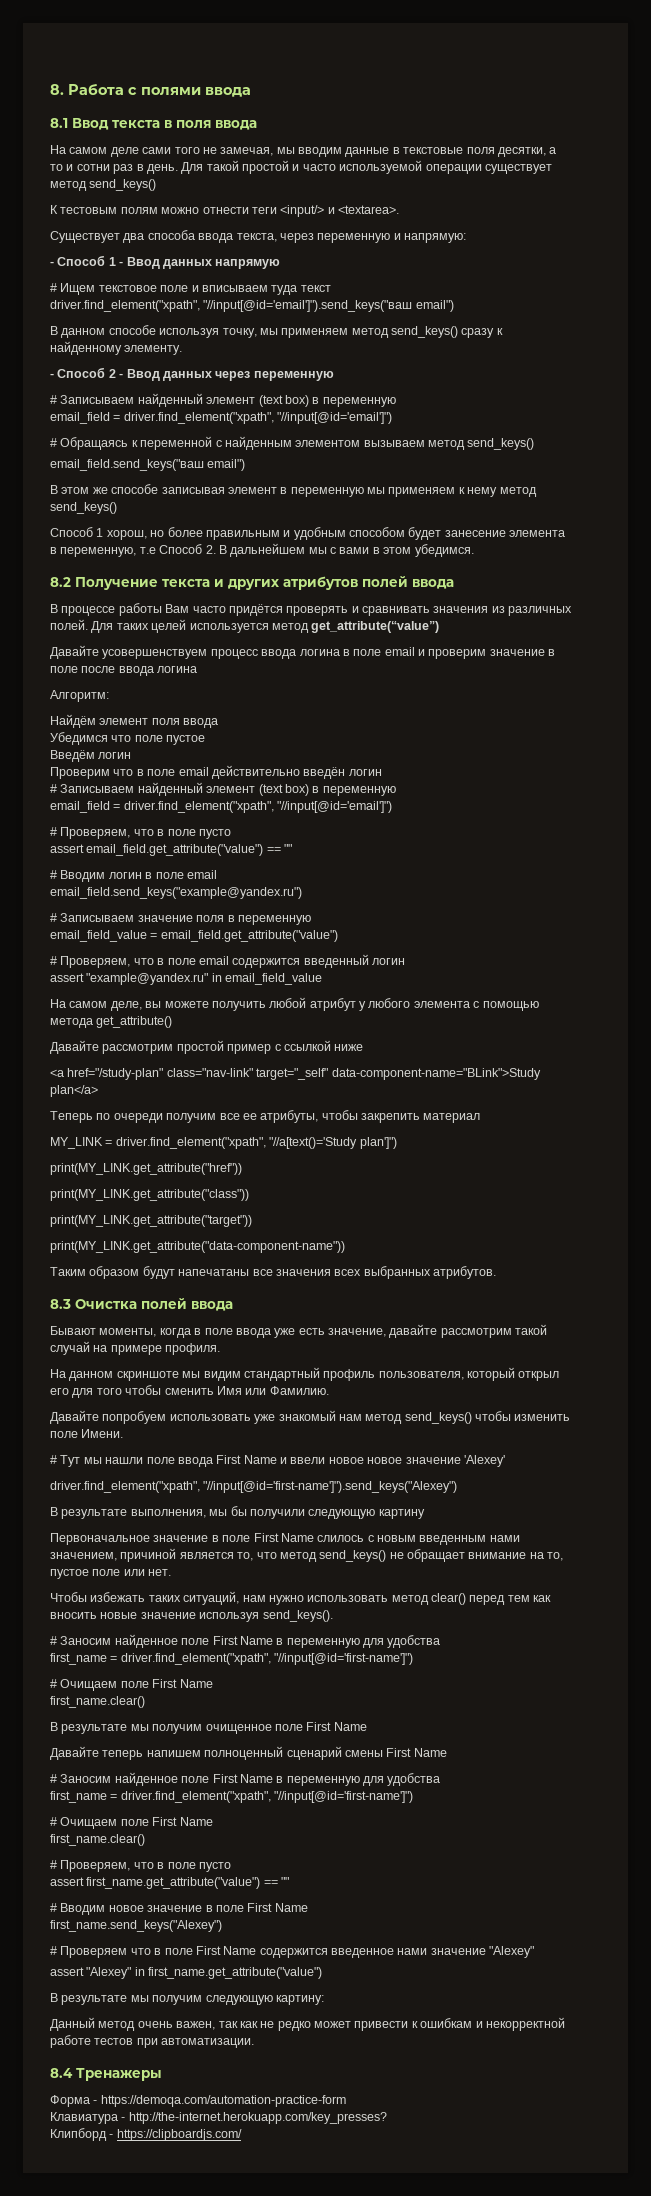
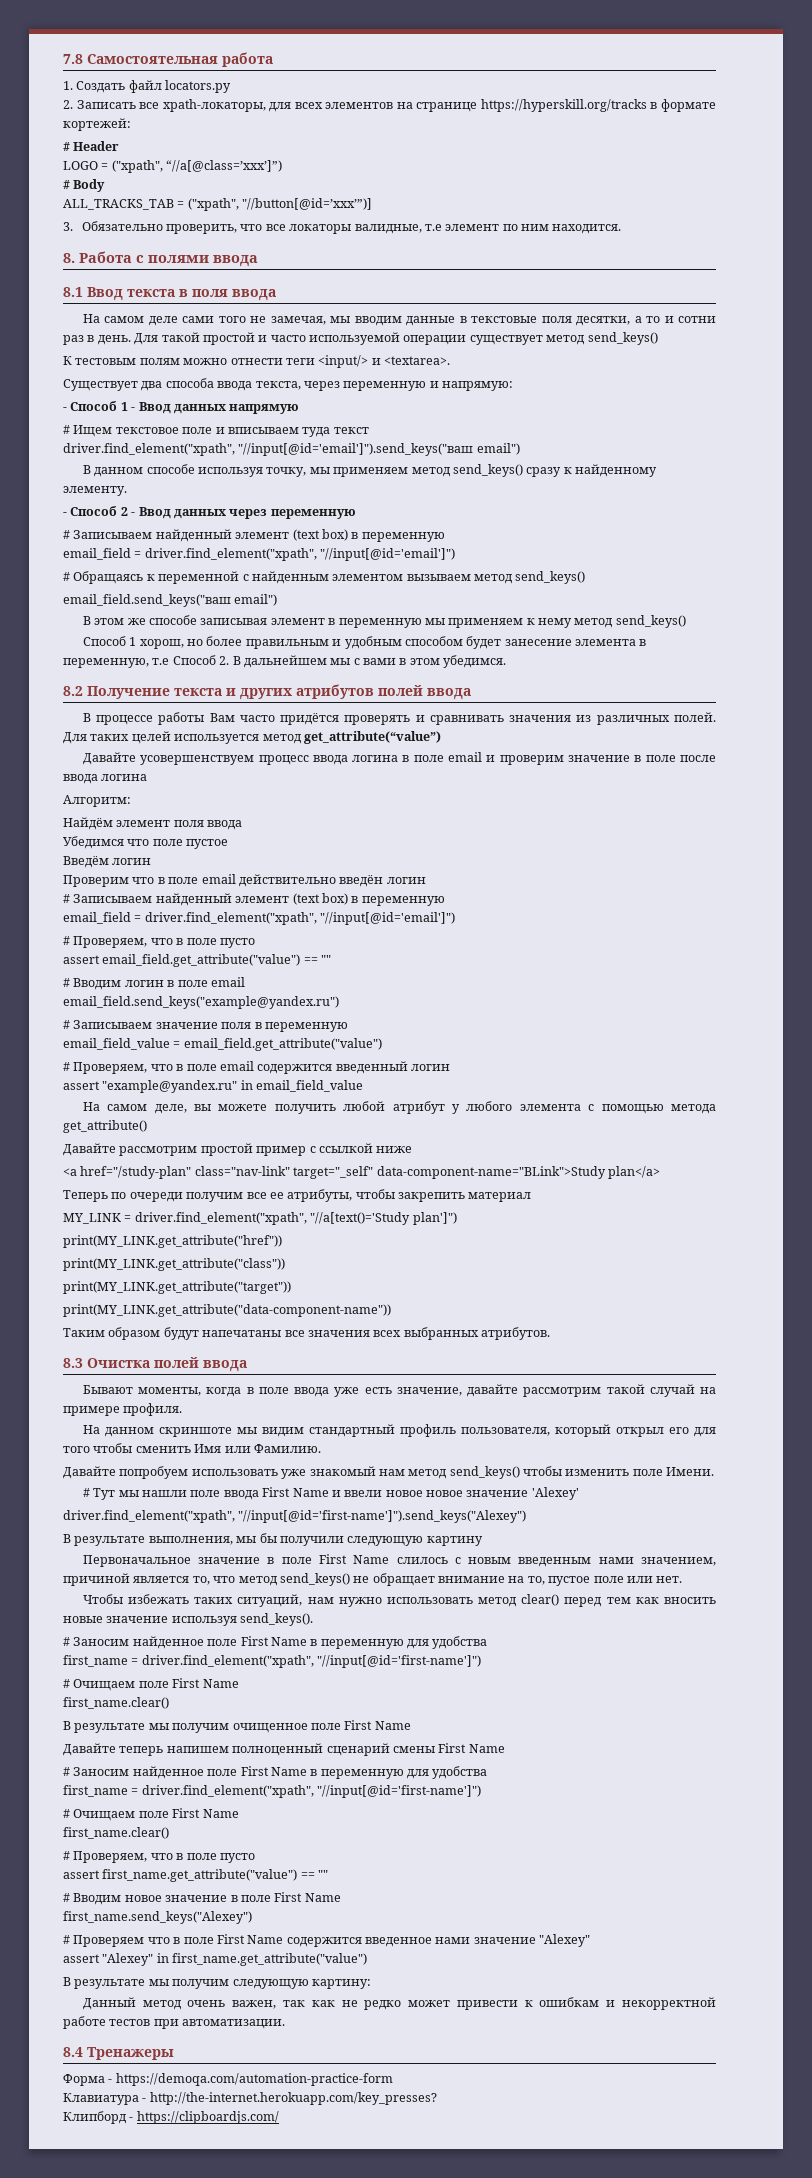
+ 7.8 Самостоятельная работа
+ 1. Создать файл locators.py
+ 2. Записать все xpath-локаторы, для всех элементов на странице https://hyperskill.org/tracks в формате кортежей:
+ # Header
+ LOGO = ("xpath", “//a[@class=’xxx’]”)
+ # Body
+ ALL_TRACKS_TAB = ("xpath", "//button[@id=’xxx’”)]
+ 3. Обязательно проверить, что все локаторы валидные, т.е элемент по ним находится.

